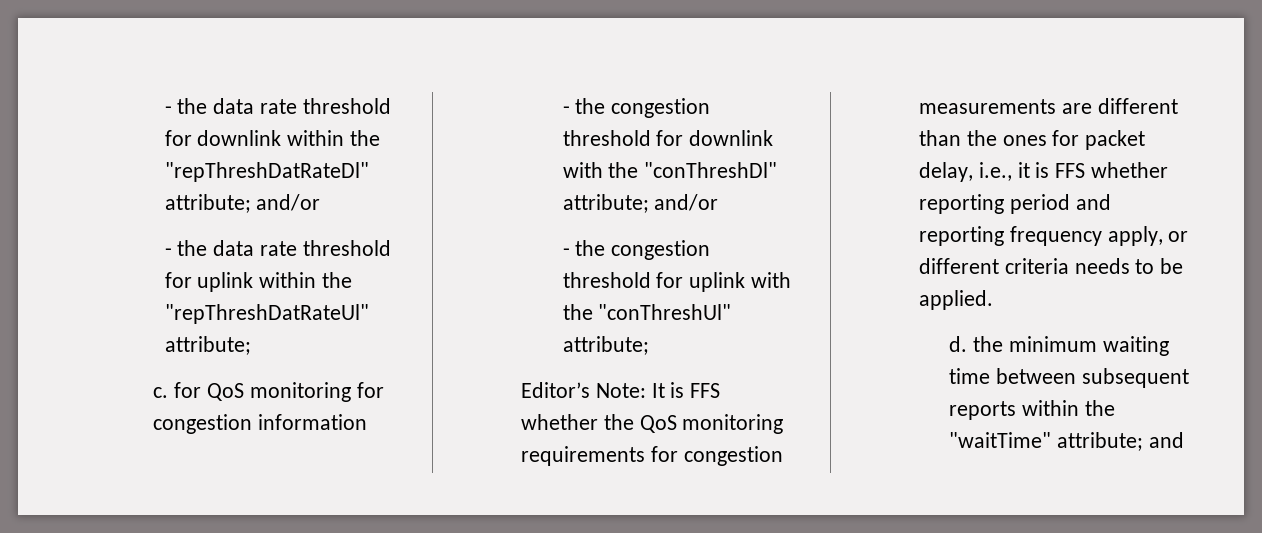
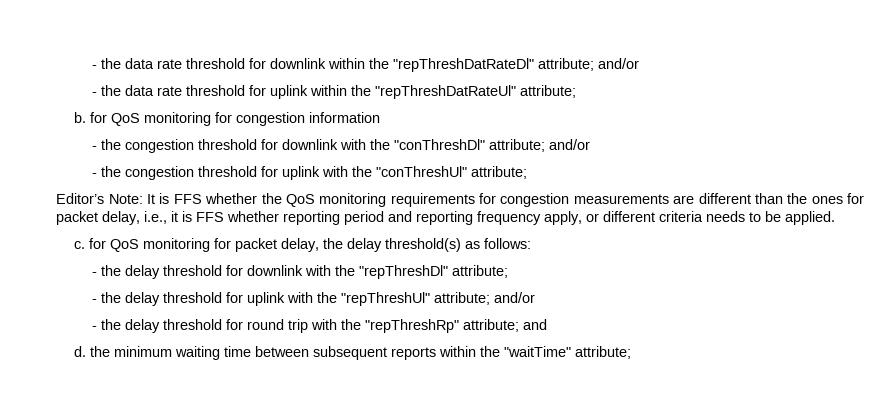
- c. for QoS monitoring for congestion information
+ b. for QoS monitoring for congestion information
+ c. for QoS monitoring for packet delay, the delay threshold(s) as follows:
+ - the delay threshold for downlink with the "repThreshDl" attribute;
+ - the delay threshold for uplink with the "repThreshUl" attribute; and/or
+ - the delay threshold for round trip with the "repThreshRp" attribute; and
- d. the minimum waiting time between subsequent reports within the "waitTime" attribute; and
+ d. the minimum waiting time between subsequent reports within the "waitTime" attribute;

